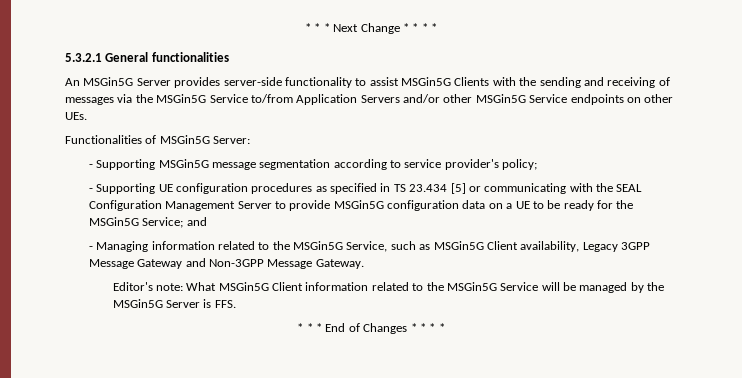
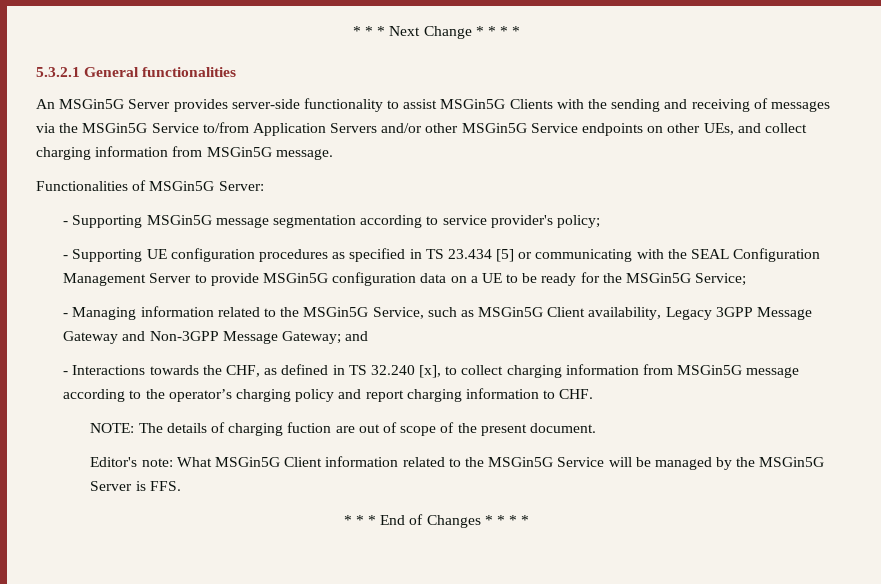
- An MSGin5G Server provides server-side functionality to assist MSGin5G Clients with the sending and receiving of messages via the MSGin5G Service to/from Application Servers and/or other MSGin5G Service endpoints on other UEs.
+ An MSGin5G Server provides server-side functionality to assist MSGin5G Clients with the sending and receiving of messages via the MSGin5G Service to/from Application Servers and/or other MSGin5G Service endpoints on other UEs, and collect charging information from MSGin5G message.
- - Supporting UE configuration procedures as specified in TS 23.434 [5] or communicating with the SEAL Configuration Management Server to provide MSGin5G configuration data on a UE to be ready for the MSGin5G Service; and
+ - Supporting UE configuration procedures as specified in TS 23.434 [5] or communicating with the SEAL Configuration Management Server to provide MSGin5G configuration data on a UE to be ready for the MSGin5G Service;
- - Managing information related to the MSGin5G Service, such as MSGin5G Client availability, Legacy 3GPP Message Gateway and Non-3GPP Message Gateway.
+ - Managing information related to the MSGin5G Service, such as MSGin5G Client availability, Legacy 3GPP Message Gateway and Non-3GPP Message Gateway; and
+ - Interactions towards the CHF, as defined in TS 32.240 [x], to collect charging information from MSGin5G message according to the operator’s charging policy and report charging information to CHF.
+ NOTE: The details of charging fuction are out of scope of the present document.

